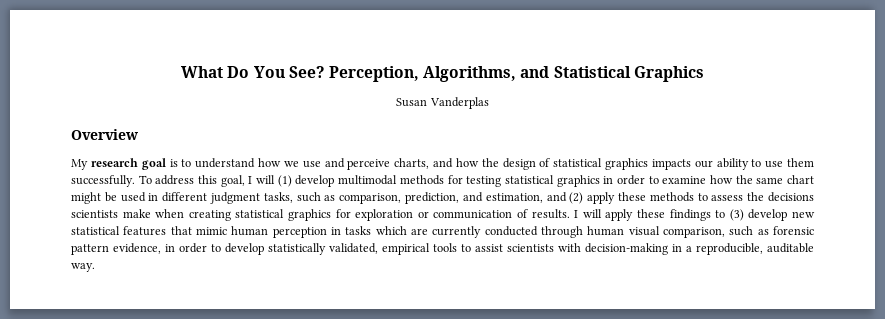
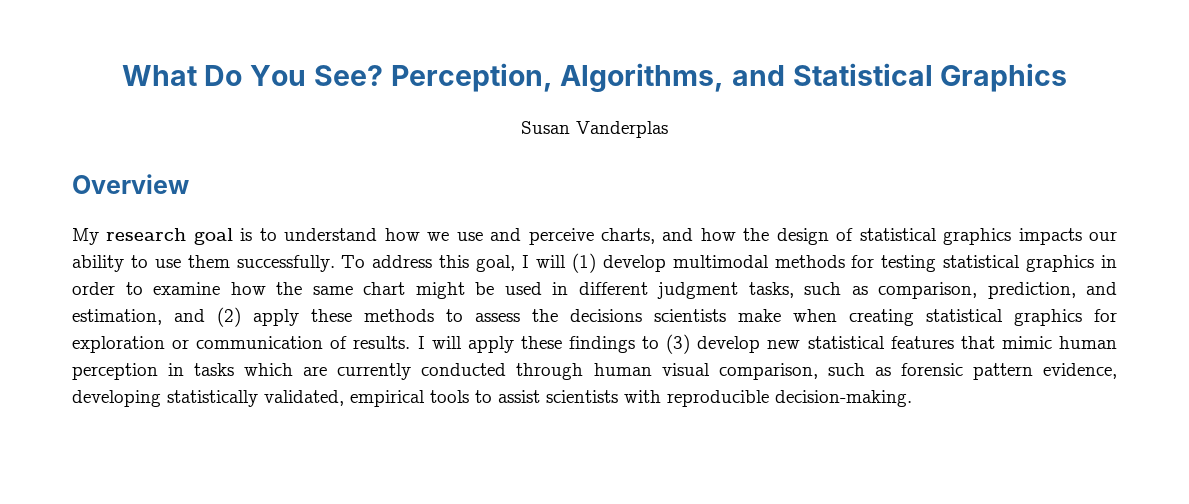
- I will apply these findings to (3) develop new statistical features that mimic human perception in tasks which are currently conducted through human visual comparison, such as forensic pattern evidence, in order to develop statistically validated, empirical tools to assist scientists with decision-making in a reproducible, auditable way.
+ I will apply these findings to (3) develop new statistical features that mimic human perception in tasks which are currently conducted through human visual comparison, such as forensic pattern evidence, developing statistically validated, empirical tools to assist scientists with reproducible decision-making.

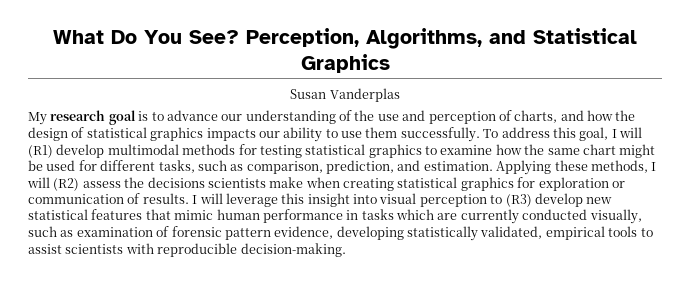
- Overview
- My research goal is to understand how we use and perceive charts, and how the design of statistical graphics impacts our ability to use them successfully.
+ My research goal is to advance our understanding of the use and perception of charts, and how the design of statistical graphics impacts our ability to use them successfully.
- To address this goal, I will (1) develop multimodal methods for testing statistical graphics in order to examine how the same chart might be used in different judgment tasks, such as comparison, prediction, and estimation, and (2) apply these methods to assess the decisions scientists make when creating statistical graphics for exploration or communication of results.
+ To address this goal, I will (R1) develop multimodal methods for testing statistical graphics to examine how the same chart might be used for different tasks, such as comparison, prediction, and estimation. Applying these methods, I will (R2) assess the decisions scientists make when creating statistical graphics for exploration or communication of results.
- I will apply these findings to (3) develop new statistical features that mimic human perception in tasks which are currently conducted through human visual comparison, such as forensic pattern evidence, developing statistically validated, empirical tools to assist scientists with reproducible decision-making.
+ I will leverage this insight into visual perception to (R3) develop new statistical features that mimic human performance in tasks which are currently conducted visually, such as examination of forensic pattern evidence, developing statistically validated, empirical tools to assist scientists with reproducible decision-making.

